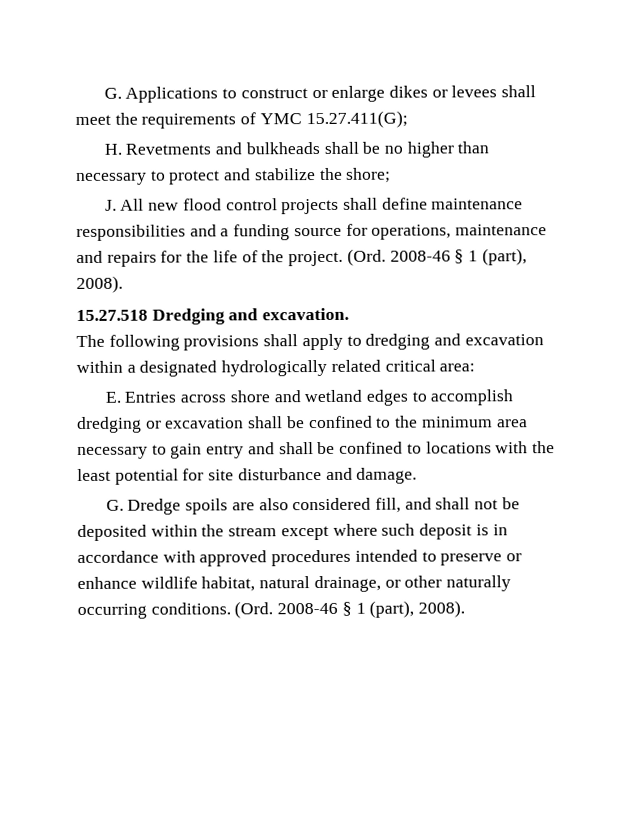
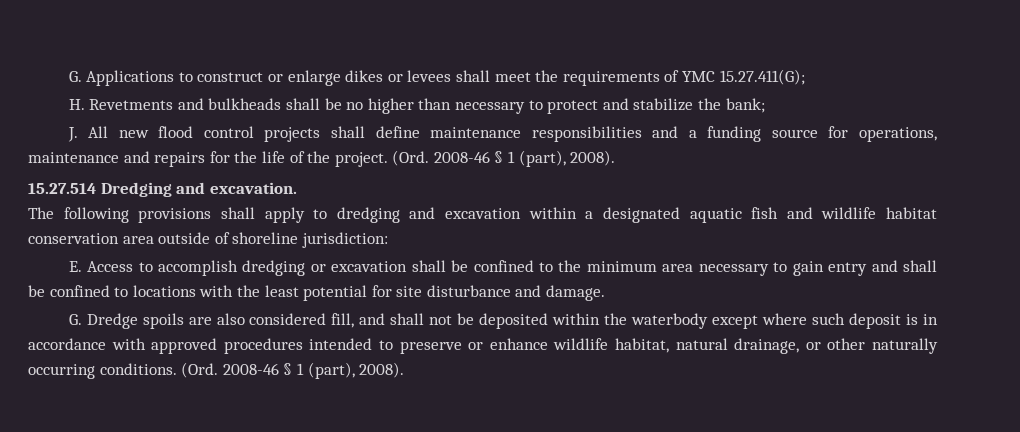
- H. Revetments and bulkheads shall be no higher than necessary to protect and stabilize the shore;
+ H. Revetments and bulkheads shall be no higher than necessary to protect and stabilize the bank;
- 15.27.518 Dredging and excavation.
+ 15.27.514 Dredging and excavation.
- The following provisions shall apply to dredging and excavation within a designated hydrologically related critical area:
- E. Entries across shore and wetland edges to accomplish dredging or excavation shall be confined to the minimum area necessary to gain entry and shall be confined to locations with the least potential for site disturbance and damage.
+ The following provisions shall apply to dredging and excavation within a designated aquatic fish and wildlife habitat conservation area outside of shoreline jurisdiction:
+ E. Access to accomplish dredging or excavation shall be confined to the minimum area necessary to gain entry and shall be confined to locations with the least potential for site disturbance and damage.
- G. Dredge spoils are also considered fill, and shall not be deposited within the stream except where such deposit is in accordance with approved procedures intended to preserve or enhance wildlife habitat, natural drainage, or other naturally occurring conditions.
+ G. Dredge spoils are also considered fill, and shall not be deposited within the waterbody except where such deposit is in accordance with approved procedures intended to preserve or enhance wildlife habitat, natural drainage, or other naturally occurring conditions.

